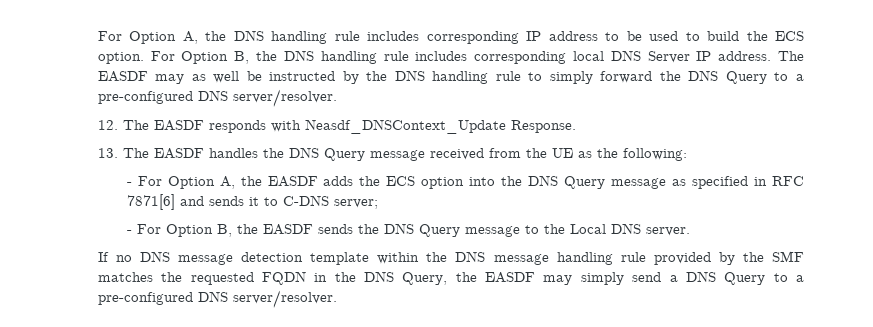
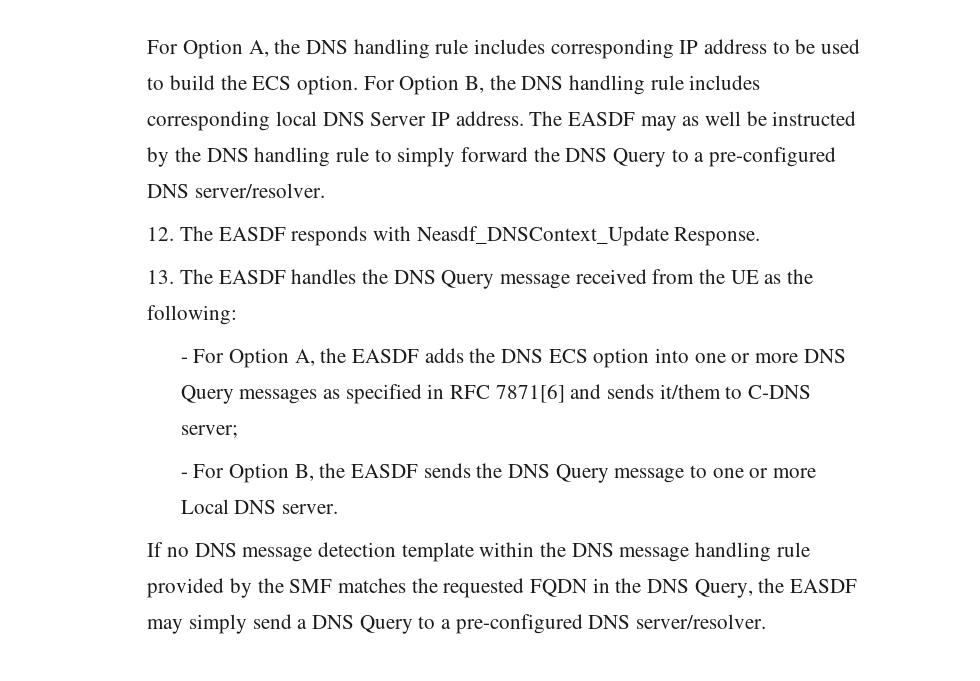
- - For Option A, the EASDF adds the ECS option into the DNS Query message as specified in RFC 7871[6] and sends it to C-DNS server;
+ - For Option A, the EASDF adds the DNS ECS option into one or more DNS Query messages as specified in RFC 7871[6] and sends it/them to C-DNS server;
- - For Option B, the EASDF sends the DNS Query message to the Local DNS server.
+ - For Option B, the EASDF sends the DNS Query message to one or more Local DNS server.

